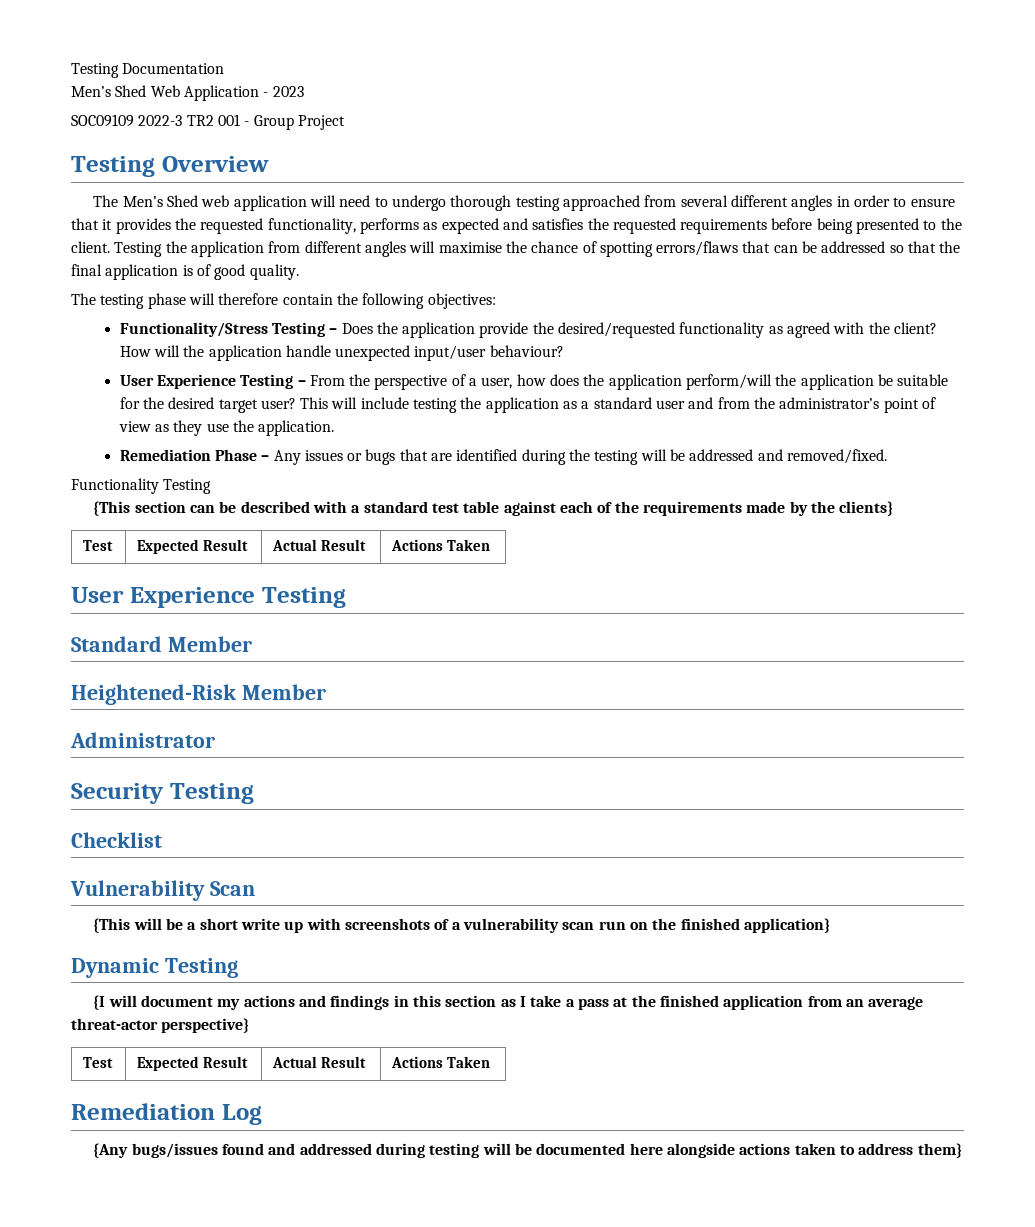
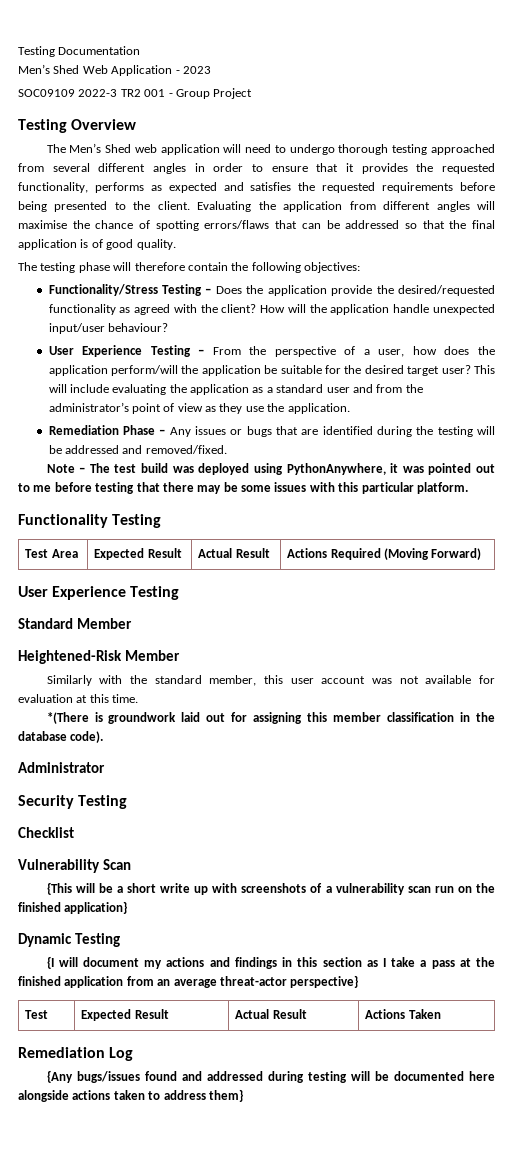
- Testing the application from different angles will maximise the chance of spotting errors/flaws that can be addressed so that the final application is of good quality.
+ Evaluating the application from different angles will maximise the chance of spotting errors/flaws that can be addressed so that the final application is of good quality.
- This will include testing the application as a standard user and from the administrator’s point of view as they use the application.
+ This will include evaluating the application as a standard user and from the administrator’s point of view as they use the application.
+ Note – The test build was deployed using PythonAnywhere, it was pointed out to me before testing that there may be some issues with this particular platform.
  Functionality Testing
- {This section can be described with a standard test table against each of the requirements made by the clients}
- Test | Expected Result | Actual Result | Actions Taken
+ Test Area | Expected Result | Actual Result | Actions Required (Moving Forward)
+ Similarly with the standard member, this user account was not available for evaluation at this time.
+ *(There is groundwork laid out for assigning this member classification in the database code).

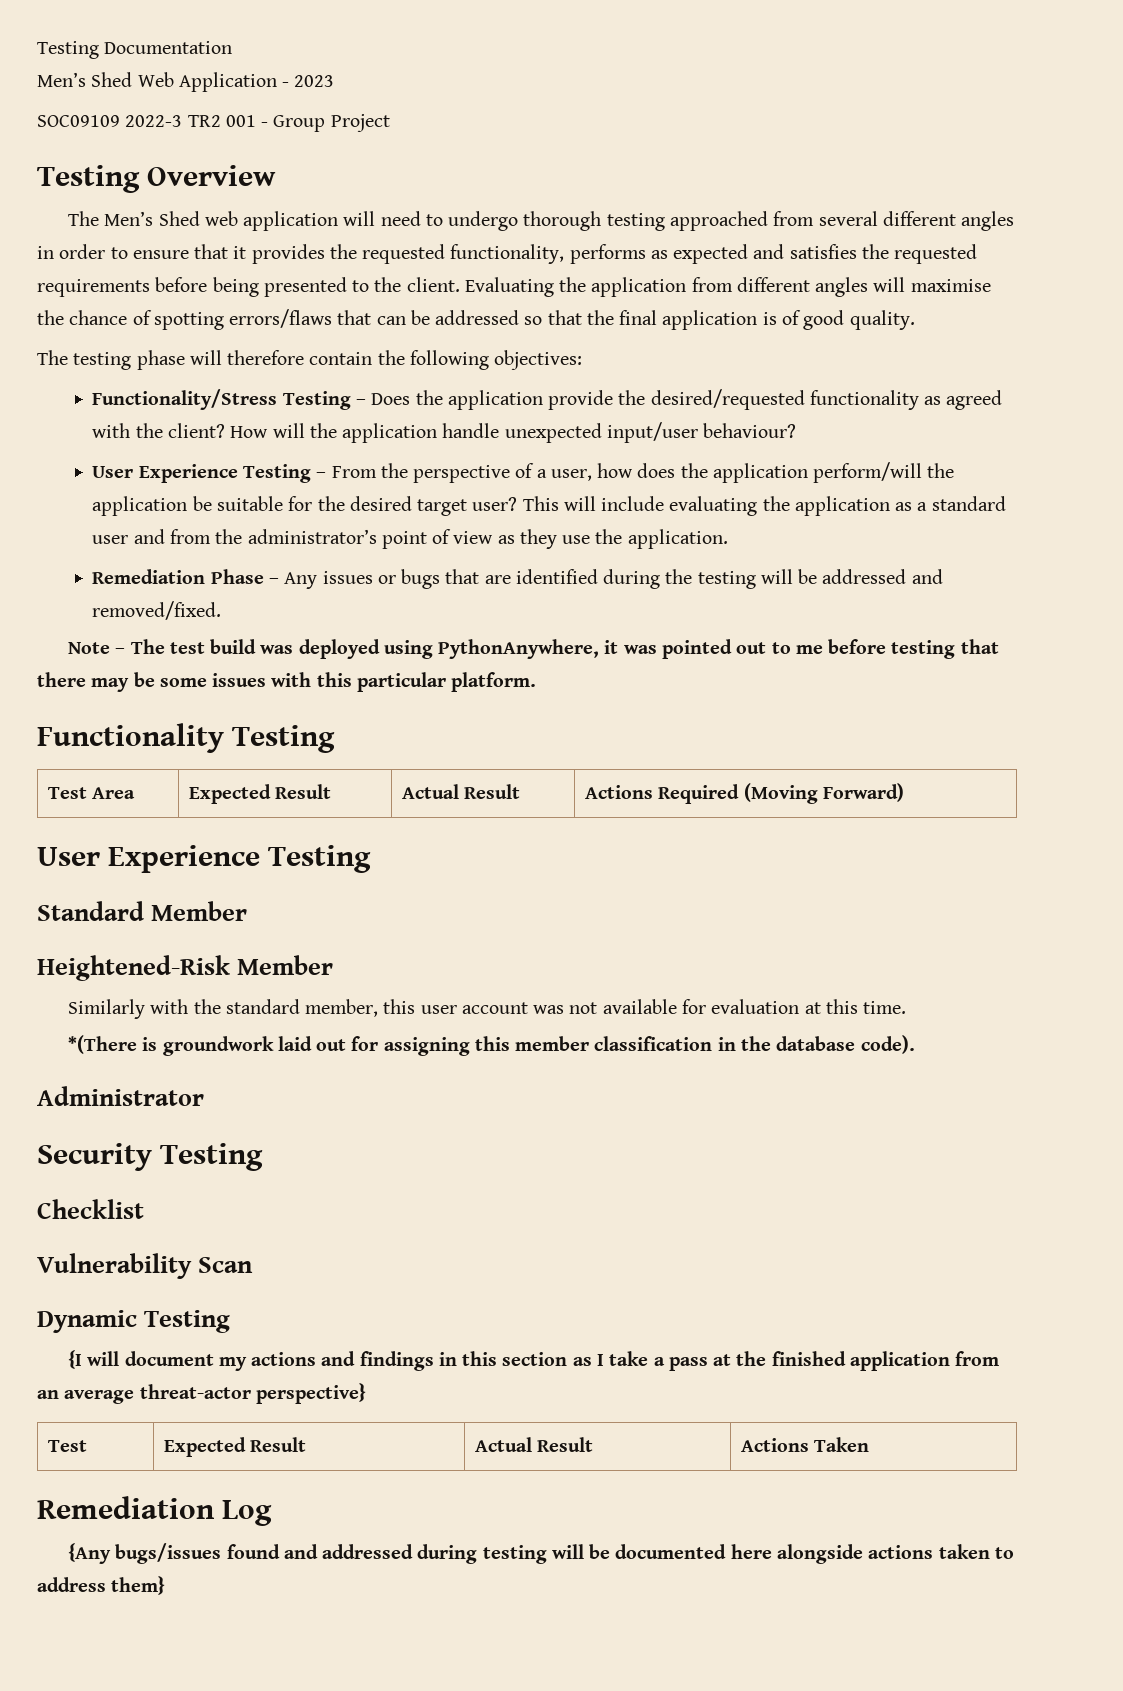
- {This will be a short write up with screenshots of a vulnerability scan run on the finished application}

